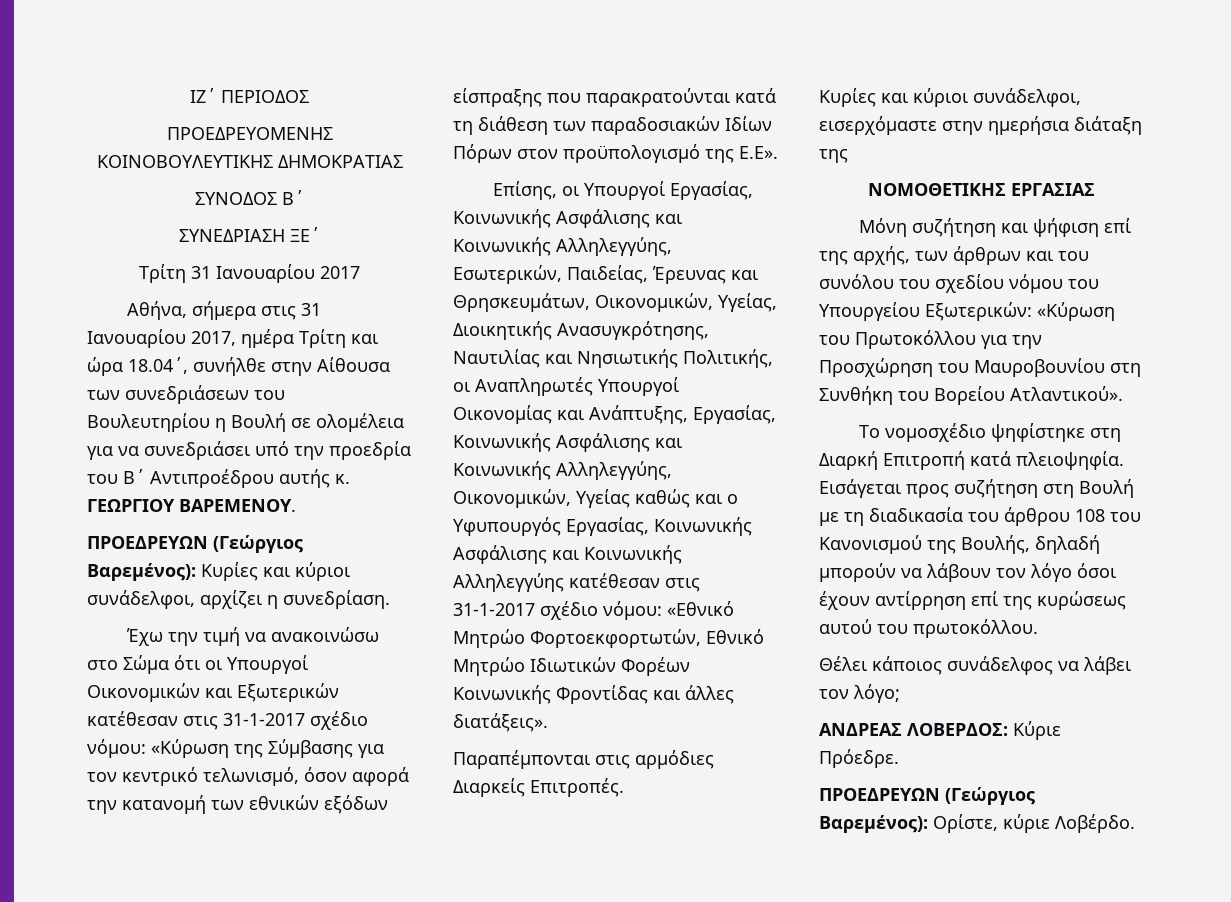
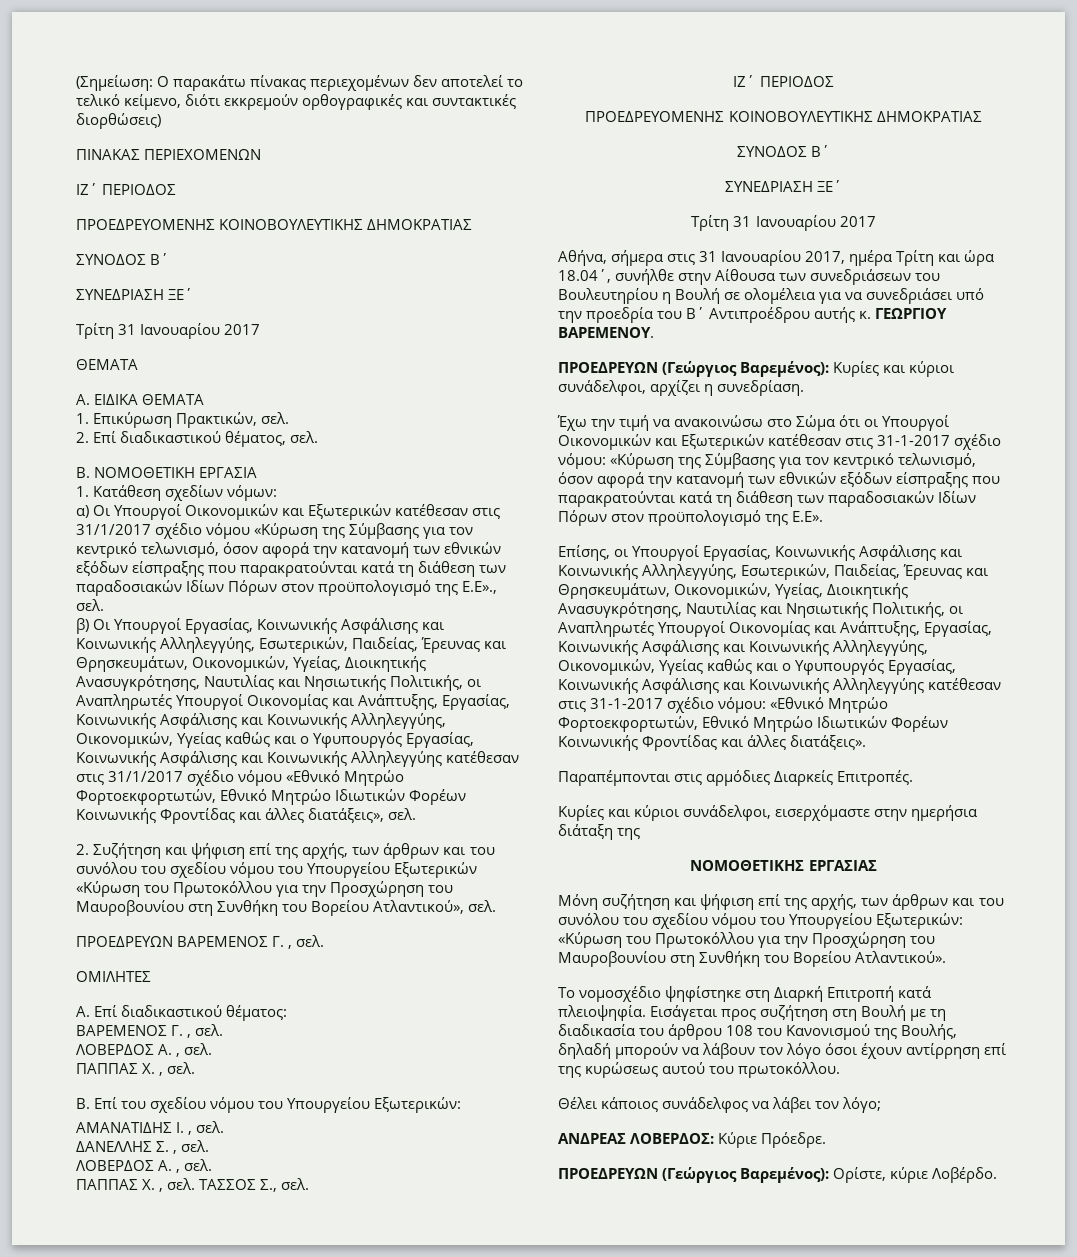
+ (Σημείωση: Ο παρακάτω πίνακας περιεχομένων δεν αποτελεί το τελικό κείμενο, διότι εκκρεμούν ορθογραφικές και συντακτικές διορθώσεις)
+ ΠΙΝΑΚΑΣ ΠΕΡΙΕΧΟΜΕΝΩΝ
+ ΙΖ΄ ΠΕΡΙΟΔΟΣ
+ ΠΡΟΕΔΡΕΥΟΜΕΝΗΣ ΚΟΙΝΟΒΟΥΛΕΥΤΙΚΗΣ ΔΗΜΟΚΡΑΤΙΑΣ
+ ΣΥΝΟΔΟΣ Β΄
+ ΣΥΝΕΔΡΙΑΣΗ ΞΕ΄
+ Τρίτη 31 Ιανουαρίου 2017
+ ΘΕΜΑΤΑ
+ Α. ΕΙΔΙΚΑ ΘΕΜΑΤΑ
+ 1. Επικύρωση Πρακτικών, σελ.
+ 2. Επί διαδικαστικού θέματος, σελ.
+ Β. ΝΟΜΟΘΕΤΙΚΗ ΕΡΓΑΣΙΑ
+ 1. Κατάθεση σχεδίων νόμων:
+ α) Οι Υπουργοί Οικονομικών και Εξωτερικών κατέθεσαν στις 31/1/2017 σχέδιο νόμου «Κύρωση της Σύμβασης για τον κεντρικό τελωνισμό, όσον αφορά την κατανομή των εθνικών εξόδων είσπραξης που παρακρατούνται κατά τη διάθεση των παραδοσιακών Ιδίων Πόρων στον προϋπολογισμό της Ε.Ε»., σελ.
+ β) Οι Υπουργοί Εργασίας, Κοινωνικής Ασφάλισης και Κοινωνικής Αλληλεγγύης, Εσωτερικών, Παιδείας, Έρευνας και Θρησκευμάτων, Οικονομικών, Υγείας, Διοικητικής Ανασυγκρότησης, Ναυτιλίας και Νησιωτικής Πολιτικής, οι Αναπληρωτές Υπουργοί Οικονομίας και Ανάπτυξης, Εργασίας, Κοινωνικής Ασφάλισης και Κοινωνικής Αλληλεγγύης, Οικονομικών, Υγείας καθώς και ο Υφυπουργός Εργασίας, Κοινωνικής Ασφάλισης και Κοινωνικής Αλληλεγγύης κατέθεσαν στις 31/1/2017 σχέδιο νόμου «Εθνικό Μητρώο Φορτοεκφορτωτών, Εθνικό Μητρώο Ιδιωτικών Φορέων Κοινωνικής Φροντίδας και άλλες διατάξεις», σελ.
+ 2. Συζήτηση και ψήφιση επί της αρχής, των άρθρων και του συνόλου του σχεδίου νόμου του Υπουργείου Εξωτερικών «Κύρωση του Πρωτοκόλλου για την Προσχώρηση του Μαυροβουνίου στη Συνθήκη του Βορείου Ατλαντικού», σελ.
+ ΠΡΟΕΔΡΕΥΩΝ ΒΑΡΕΜΕΝΟΣ Γ. , σελ.
+ ΟΜΙΛΗΤΕΣ
+ Α. Επί διαδικαστικού θέματος:
+ ΒΑΡΕΜΕΝΟΣ Γ. , σελ.
+ ΛΟΒΕΡΔΟΣ Α. , σελ.
+ ΠΑΠΠΑΣ Χ. , σελ.
+ Β. Επί του σχεδίου νόμου του Υπουργείου Εξωτερικών:
+ ΑΜΑΝΑΤΙΔΗΣ Ι. , σελ.
+ ΔΑΝΕΛΛΗΣ Σ. , σελ.
+ ΛΟΒΕΡΔΟΣ Α. , σελ.
+ ΠΑΠΠΑΣ Χ. , σελ. ΤΑΣΣΟΣ Σ., σελ.

